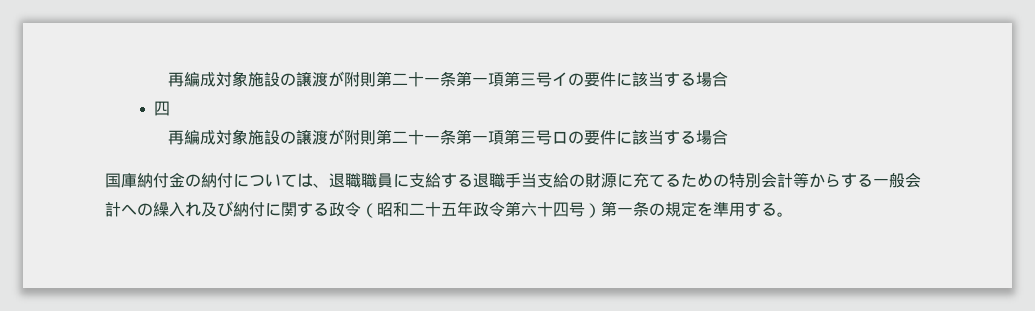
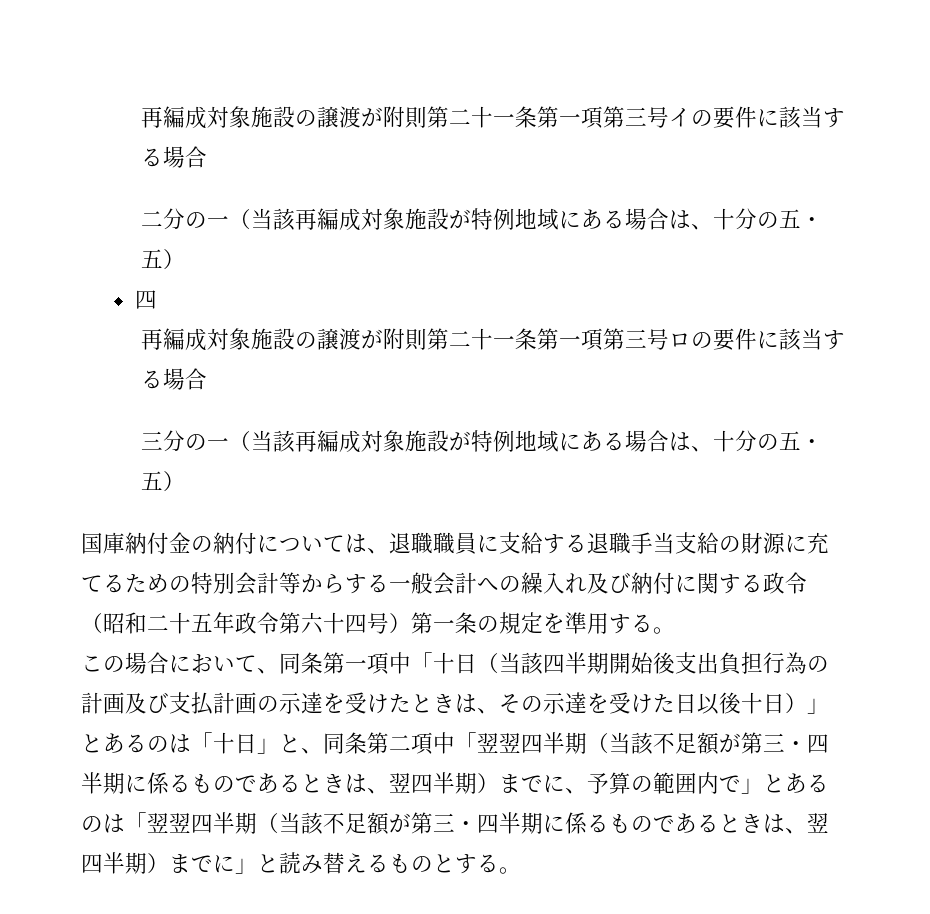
+ 二分の一（当該再編成対象施設が特例地域にある場合は、十分の五・五）
+ 三分の一（当該再編成対象施設が特例地域にある場合は、十分の五・五）
+ この場合において、同条第一項中「十日（当該四半期開始後支出負担行為の計画及び支払計画の示達を受けたときは、その示達を受けた日以後十日）」とあるのは「十日」と、同条第二項中「翌翌四半期（当該不足額が第三・四半期に係るものであるときは、翌四半期）までに、予算の範囲内で」とあるのは「翌翌四半期（当該不足額が第三・四半期に係るものであるときは、翌四半期）までに」と読み替えるものとする。

